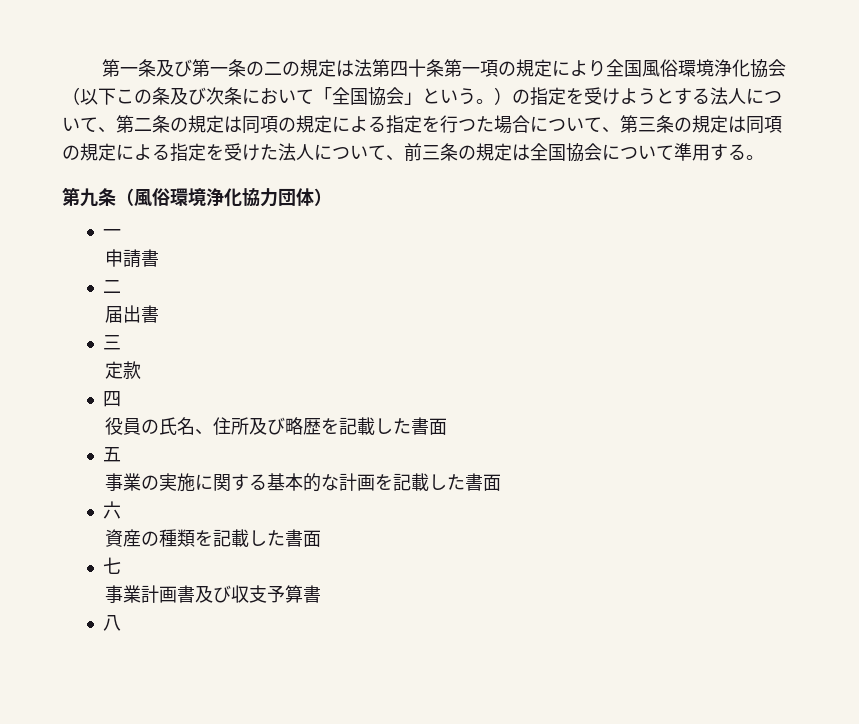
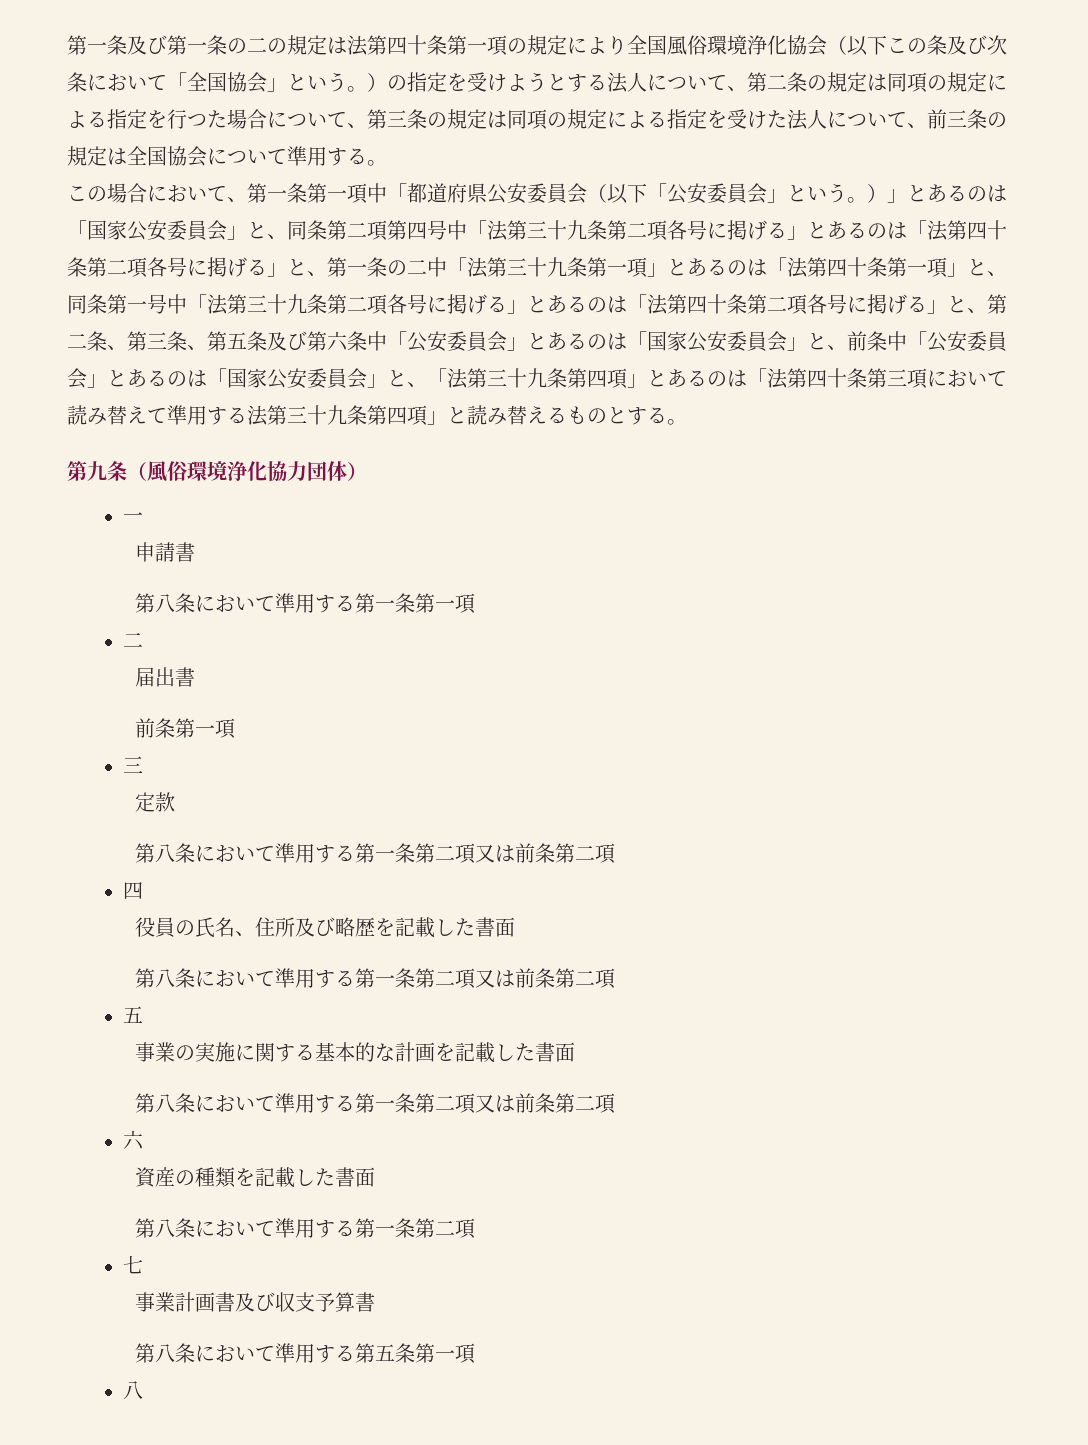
+ この場合において、第一条第一項中「都道府県公安委員会（以下「公安委員会」という。）」とあるのは「国家公安委員会」と、同条第二項第四号中「法第三十九条第二項各号に掲げる」とあるのは「法第四十条第二項各号に掲げる」と、第一条の二中「法第三十九条第一項」とあるのは「法第四十条第一項」と、同条第一号中「法第三十九条第二項各号に掲げる」とあるのは「法第四十条第二項各号に掲げる」と、第二条、第三条、第五条及び第六条中「公安委員会」とあるのは「国家公安委員会」と、前条中「公安委員会」とあるのは「国家公安委員会」と、「法第三十九条第四項」とあるのは「法第四十条第三項において読み替えて準用する法第三十九条第四項」と読み替えるものとする。
+ 第八条において準用する第一条第一項
+ 前条第一項
  定款
+ 第八条において準用する第一条第二項又は前条第二項
  役員の氏名、住所及び略歴を記載した書面
+ 第八条において準用する第一条第二項又は前条第二項
  事業の実施に関する基本的な計画を記載した書面
+ 第八条において準用する第一条第二項又は前条第二項
  資産の種類を記載した書面
+ 第八条において準用する第一条第二項
+ 第八条において準用する第五条第一項

